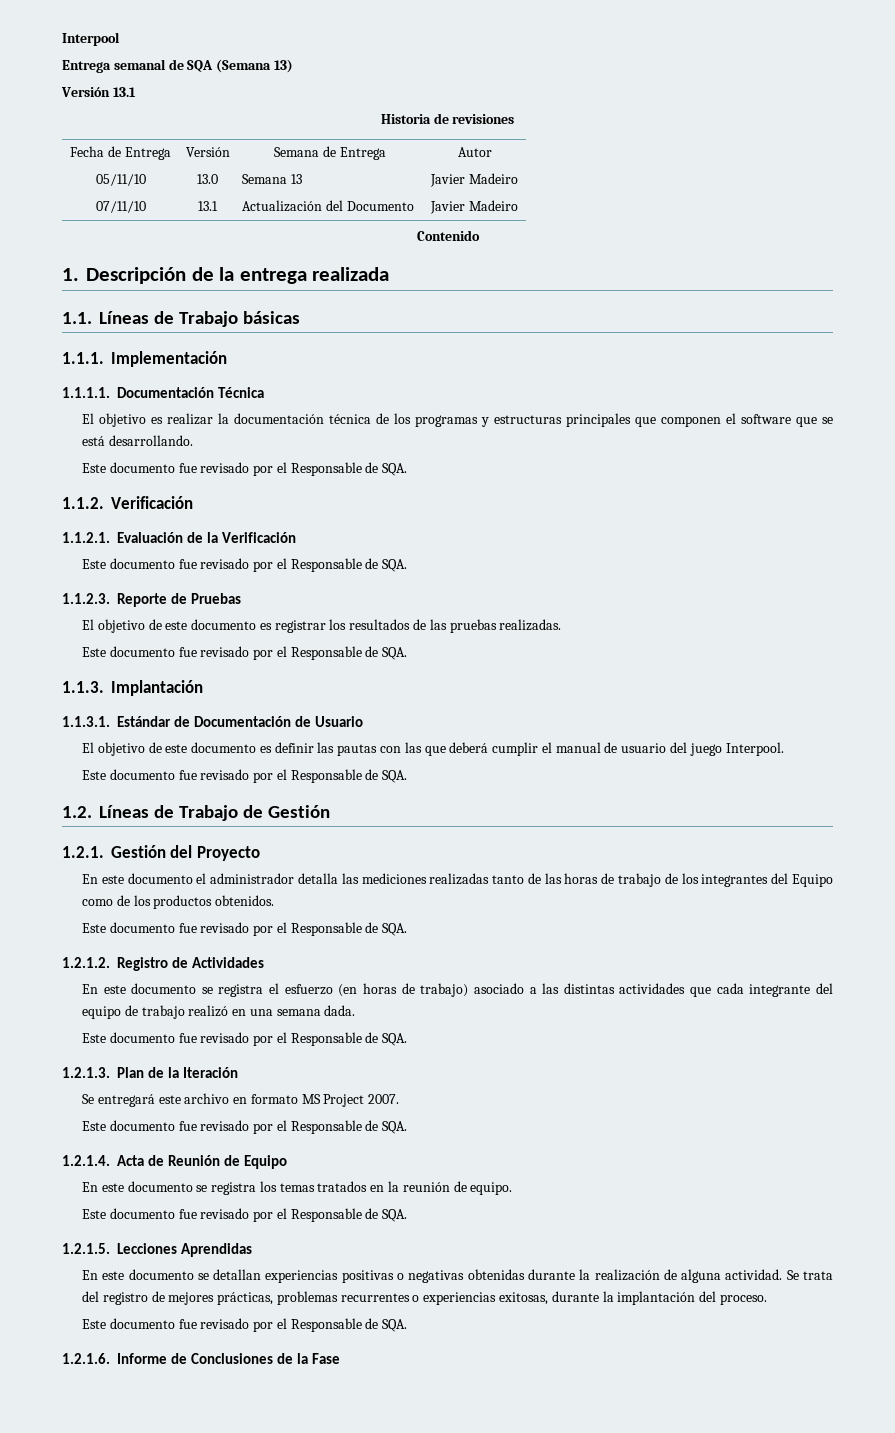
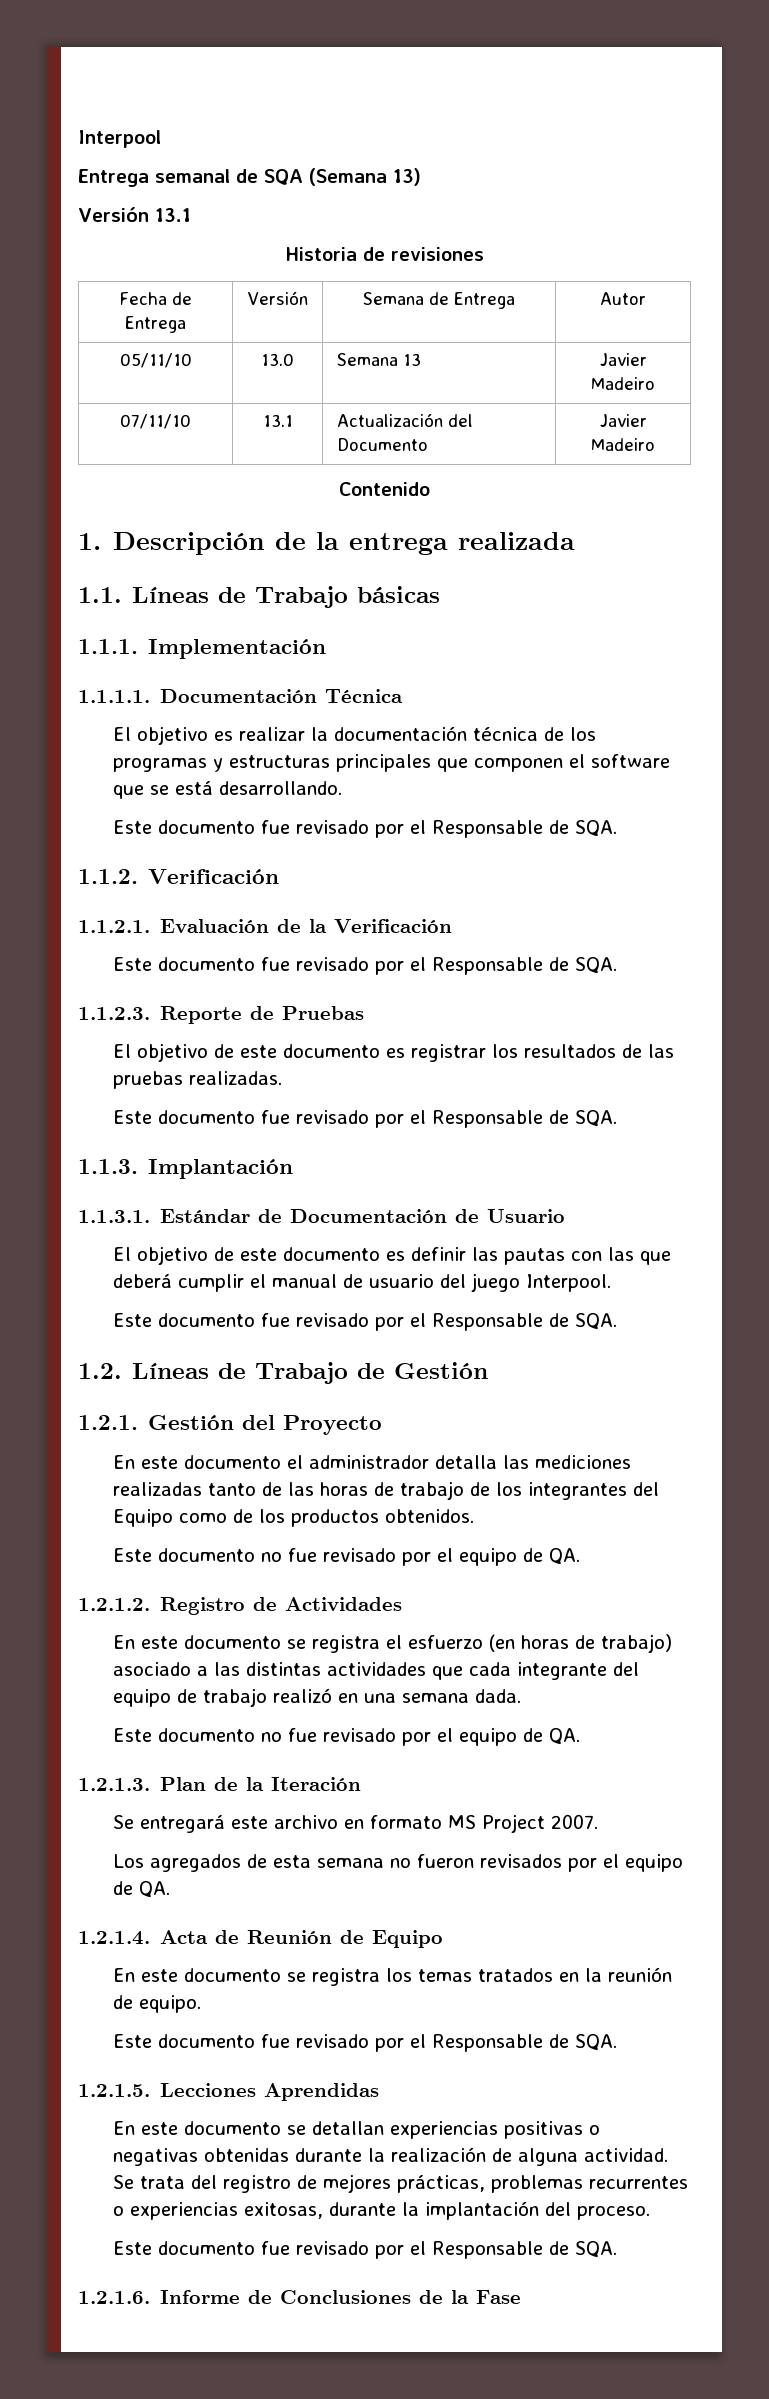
  En este documento el administrador detalla las mediciones realizadas tanto de las horas de trabajo de los integrantes del Equipo como de los productos obtenidos.
- Este documento fue revisado por el Responsable de SQA.
+ Este documento no fue revisado por el equipo de QA.
  En este documento se registra el esfuerzo (en horas de trabajo) asociado a las distintas actividades que cada integrante del equipo de trabajo realizó en una semana dada.
- Este documento fue revisado por el Responsable de SQA.
+ Este documento no fue revisado por el equipo de QA.
  Se entregará este archivo en formato MS Project 2007.
- Este documento fue revisado por el Responsable de SQA.
+ Los agregados de esta semana no fueron revisados por el equipo de QA.

